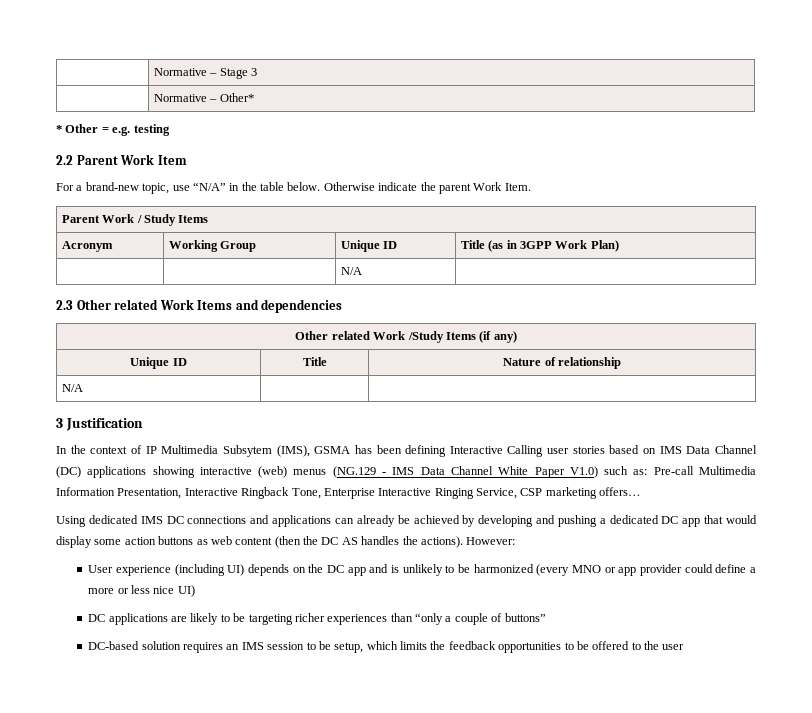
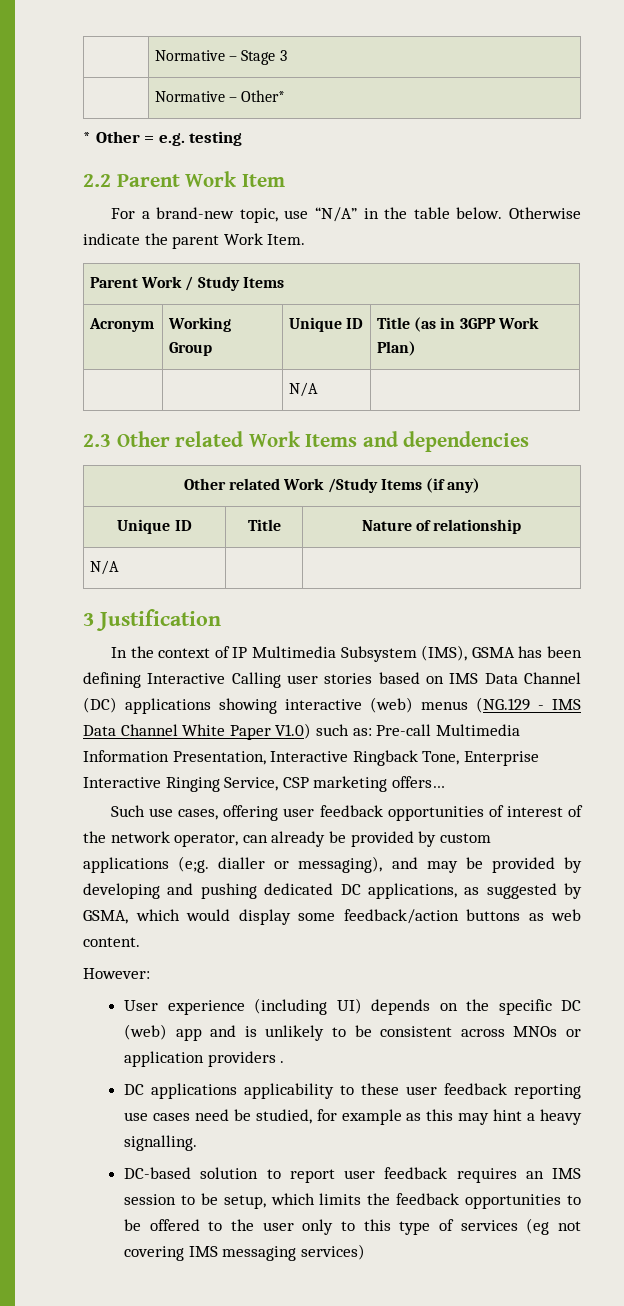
- In the context of IP Multimedia Subsytem (IMS), GSMA has been defining Interactive Calling user stories based on IMS Data Channel (DC) applications showing interactive (web) menus (NG.129 - IMS Data Channel White Paper V1.0) such as: Pre-call Multimedia Information Presentation, Interactive Ringback Tone, Enterprise Interactive Ringing Service, CSP marketing offers…
+ In the context of IP Multimedia Subsystem (IMS), GSMA has been defining Interactive Calling user stories based on IMS Data Channel (DC) applications showing interactive (web) menus (NG.129 - IMS Data Channel White Paper V1.0) such as: Pre-call Multimedia Information Presentation, Interactive Ringback Tone, Enterprise Interactive Ringing Service, CSP marketing offers…
- Using dedicated IMS DC connections and applications can already be achieved by developing and pushing a dedicated DC app that would display some action buttons as web content (then the DC AS handles the actions). However:
+ Such use cases, offering user feedback opportunities of interest of the network operator, can already be provided by custom applications (e;g. dialler or messaging), and may be provided by developing and pushing dedicated DC applications, as suggested by GSMA, which would display some feedback/action buttons as web content.
+ However:
- User experience (including UI) depends on the DC app and is unlikely to be harmonized (every MNO or app provider could define a more or less nice UI)
- DC applications are likely to be targeting richer experiences than “only a couple of buttons”
- DC-based solution requires an IMS session to be setup, which limits the feedback opportunities to be offered to the user
+ User experience (including UI) depends on the specific DC (web) app and is unlikely to be consistent across MNOs or application providers .
+ DC applications applicability to these user feedback reporting use cases need be studied, for example as this may hint a heavy signalling.
+ DC-based solution to report user feedback requires an IMS session to be setup, which limits the feedback opportunities to be offered to the user only to this type of services (eg not covering IMS messaging services)

